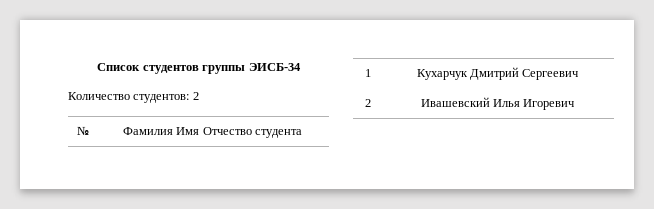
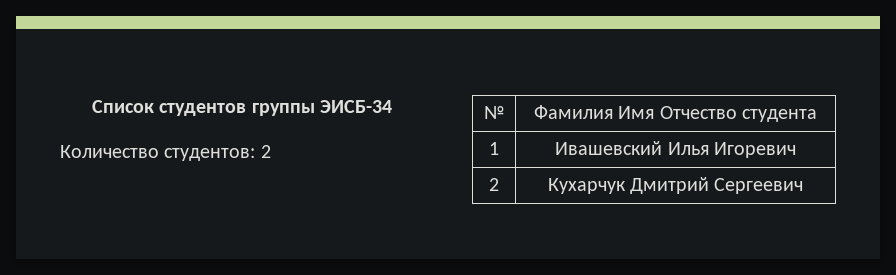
- 1 | Кухарчук Дмитрий Сергеевич
+ 1 | Ивашевский Илья Игоревич
+ 2 | Кухарчук Дмитрий Сергеевич
- 2 | Ивашевский Илья Игоревич

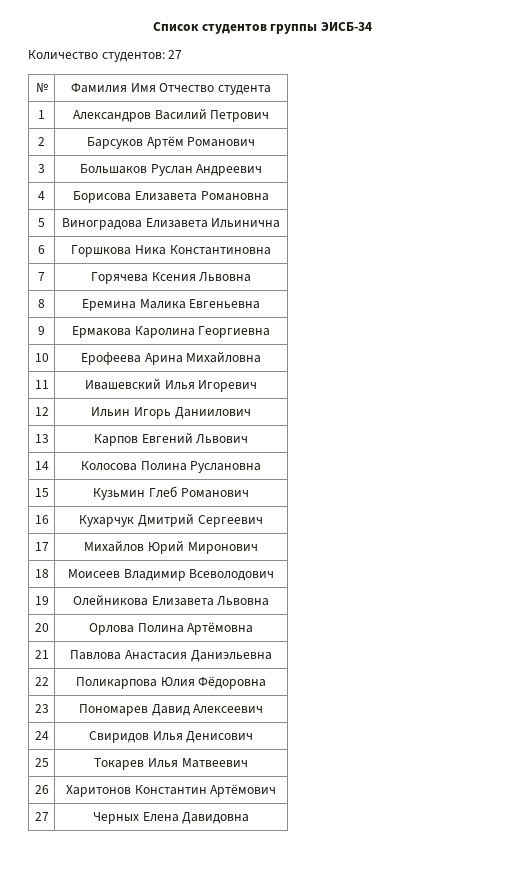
- Количество студентов: 2
+ Количество студентов: 27
- 1 | Ивашевский Илья Игоревич
- 2 | Кухарчук Дмитрий Сергеевич
+ 1 | Александров Василий Петрович
+ 2 | Барсуков Артём Романович
+ 3 | Большаков Руслан Андреевич
+ 4 | Борисова Елизавета Романовна
+ 5 | Виноградова Елизавета Ильинична
+ 6 | Горшкова Ника Константиновна
+ 7 | Горячева Ксения Львовна
+ 8 | Еремина Малика Евгеньевна
+ 9 | Ермакова Каролина Георгиевна
+ 10 | Ерофеева Арина Михайловна
+ 11 | Ивашевский Илья Игоревич
+ 12 | Ильин Игорь Даниилович
+ 13 | Карпов Евгений Львович
+ 14 | Колосова Полина Руслановна
+ 15 | Кузьмин Глеб Романович
+ 16 | Кухарчук Дмитрий Сергеевич
+ 17 | Михайлов Юрий Миронович
+ 18 | Моисеев Владимир Всеволодович
+ 19 | Олейникова Елизавета Львовна
+ 20 | Орлова Полина Артёмовна
+ 21 | Павлова Анастасия Даниэльевна
+ 22 | Поликарпова Юлия Фёдоровна
+ 23 | Пономарев Давид Алексеевич
+ 24 | Свиридов Илья Денисович
+ 25 | Токарев Илья Матвеевич
+ 26 | Харитонов Константин Артёмович
+ 27 | Черных Елена Давидовна

